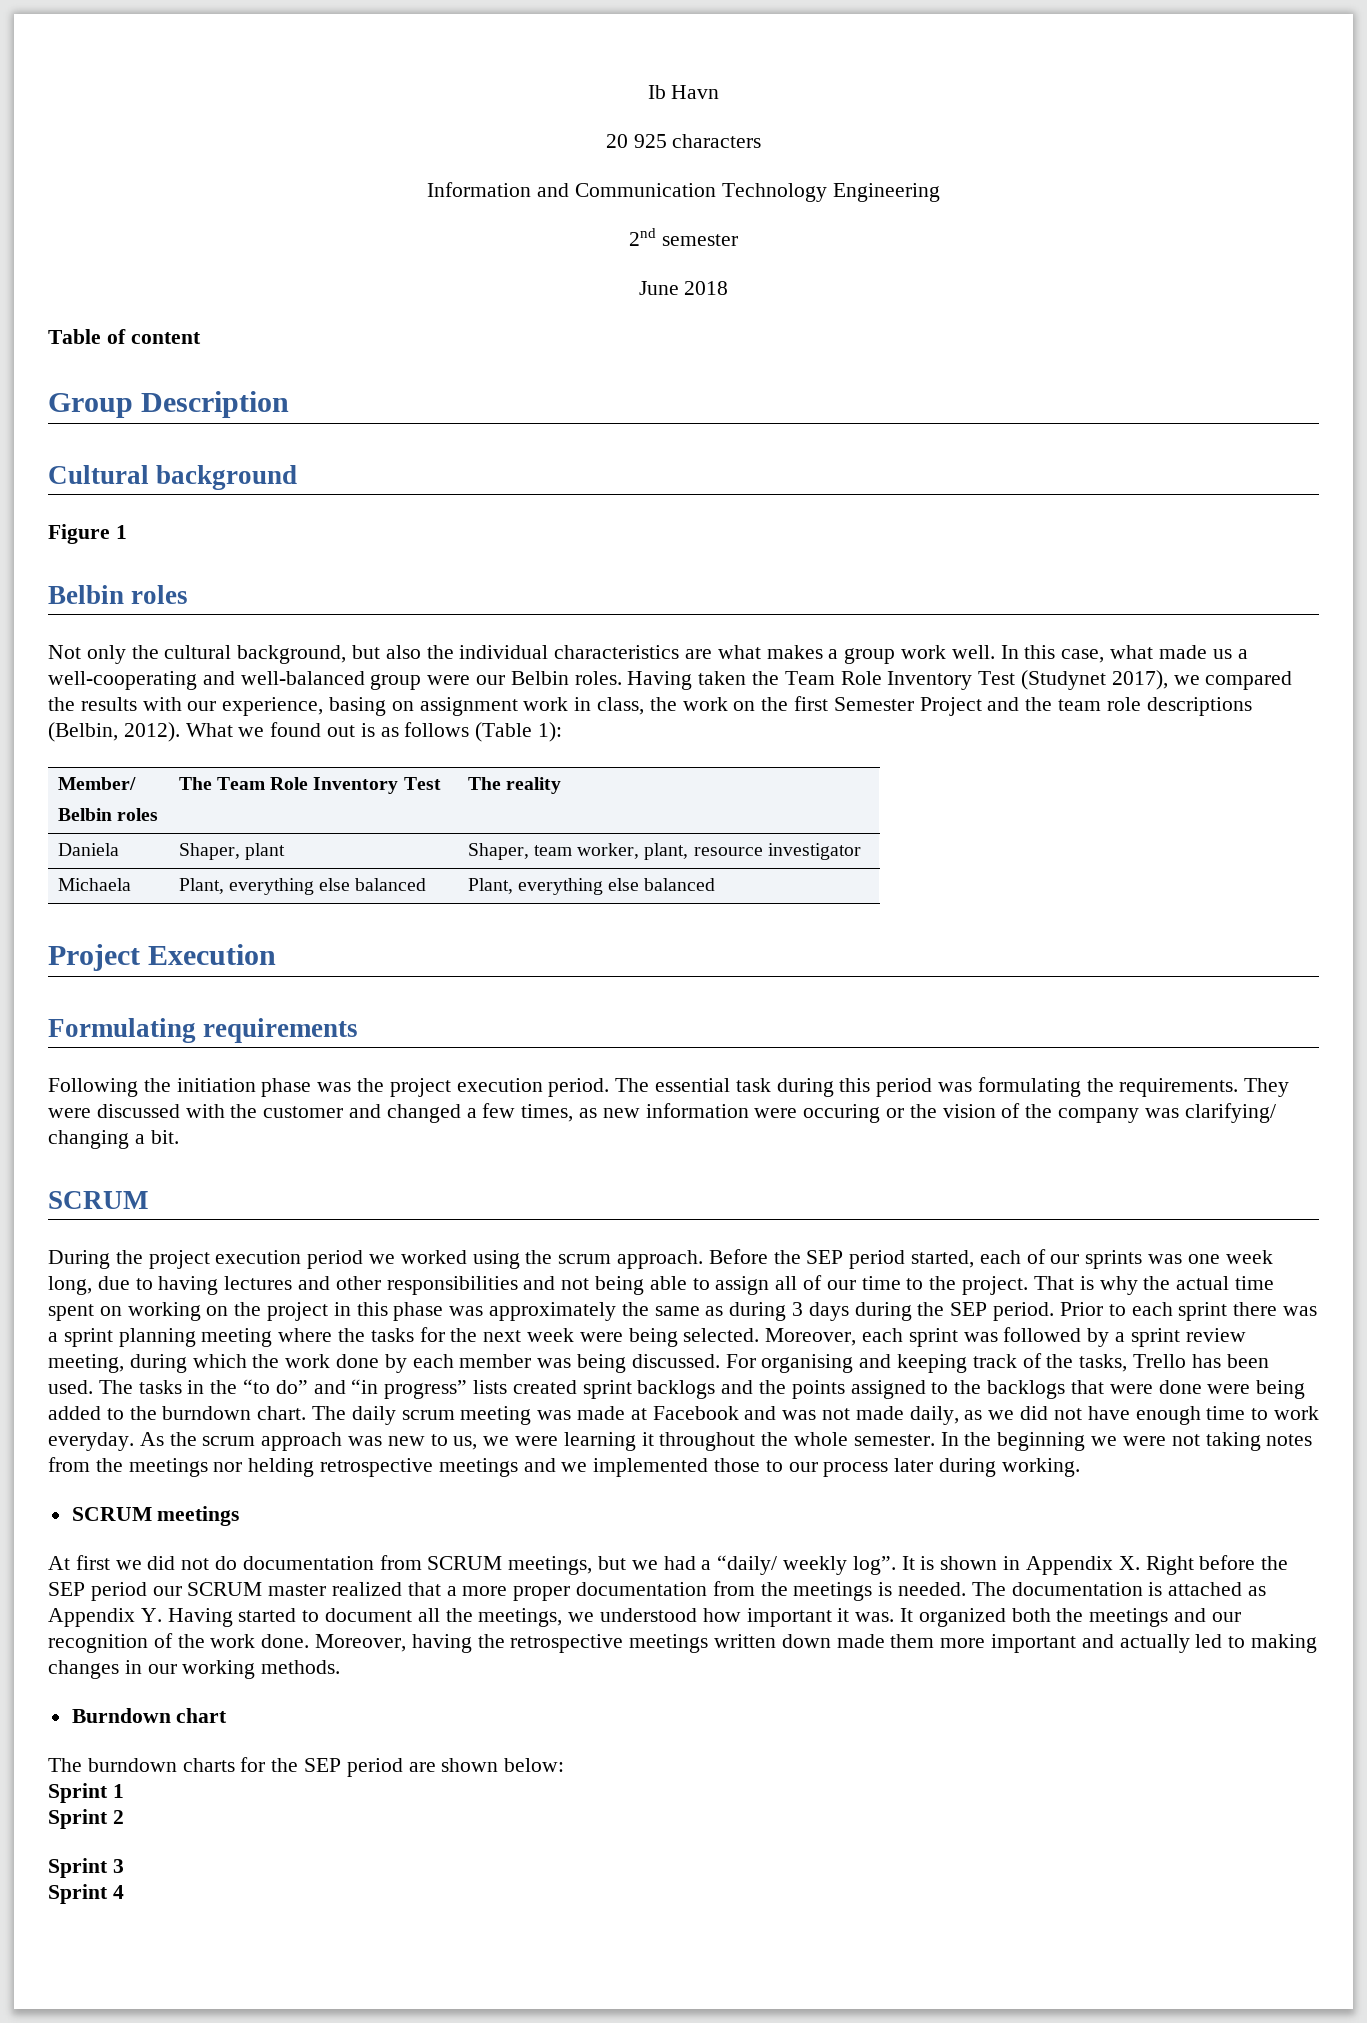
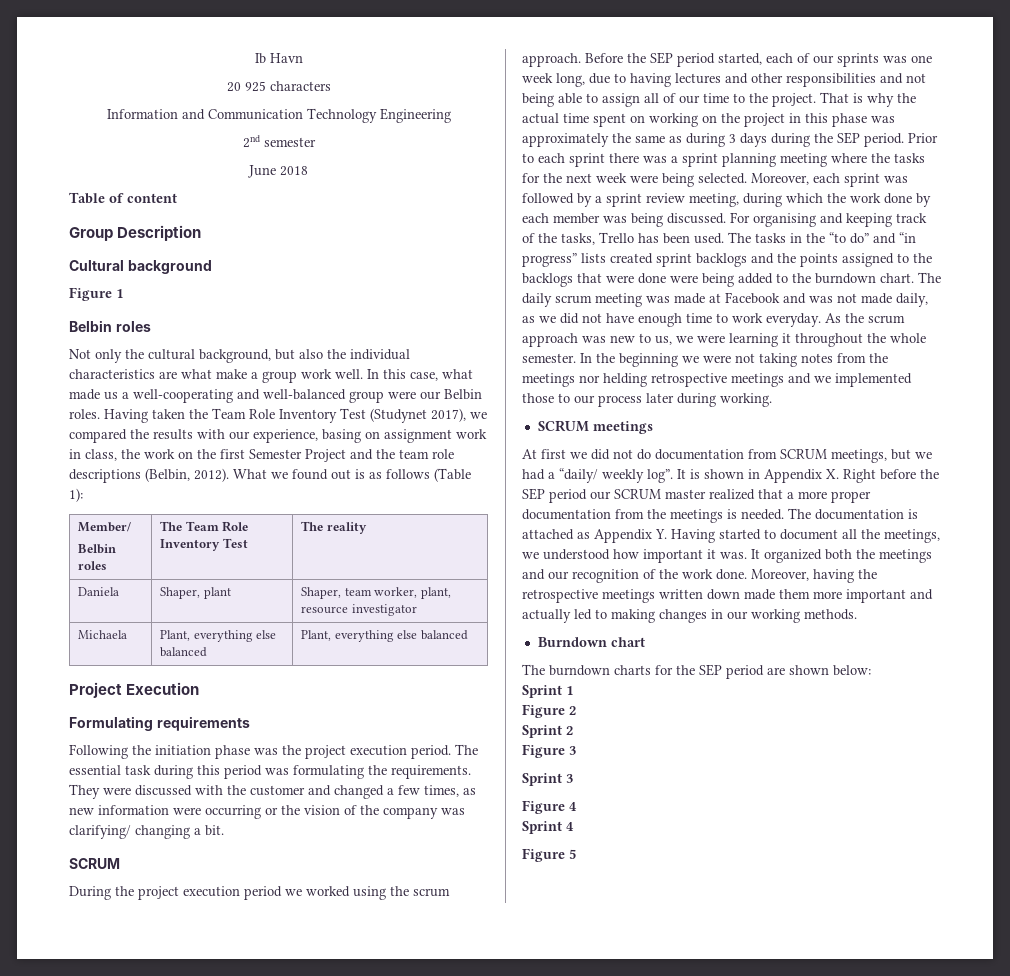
- Not only the cultural background, but also the individual characteristics are what makes a group work well.
+ Not only the cultural background, but also the individual characteristics are what make a group work well.
- They were discussed with the customer and changed a few times, as new information were occuring or the vision of the company was clarifying/ changing a bit.
+ They were discussed with the customer and changed a few times, as new information were occurring or the vision of the company was clarifying/ changing a bit.
+ Figure 2
+ Figure 3
+ Figure 4
+ Figure 5

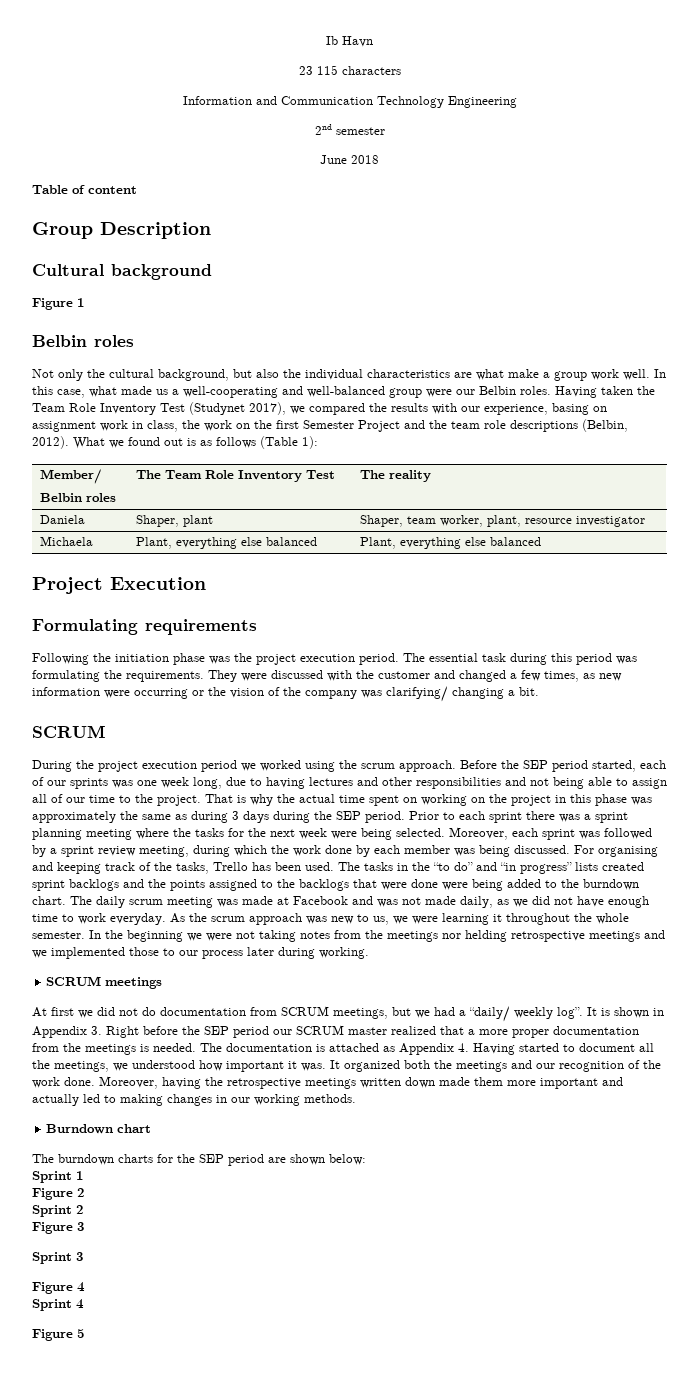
- 20 925 characters
+ 23 115 characters
- It is shown in Appendix X. Right before the SEP period our SCRUM master realized that a more proper documentation from the meetings is needed.
+ It is shown in Appendix 3. Right before the SEP period our SCRUM master realized that a more proper documentation from the meetings is needed.
- The documentation is attached as Appendix Y. Having started to document all the meetings, we understood how important it was.
+ The documentation is attached as Appendix 4. Having started to document all the meetings, we understood how important it was.

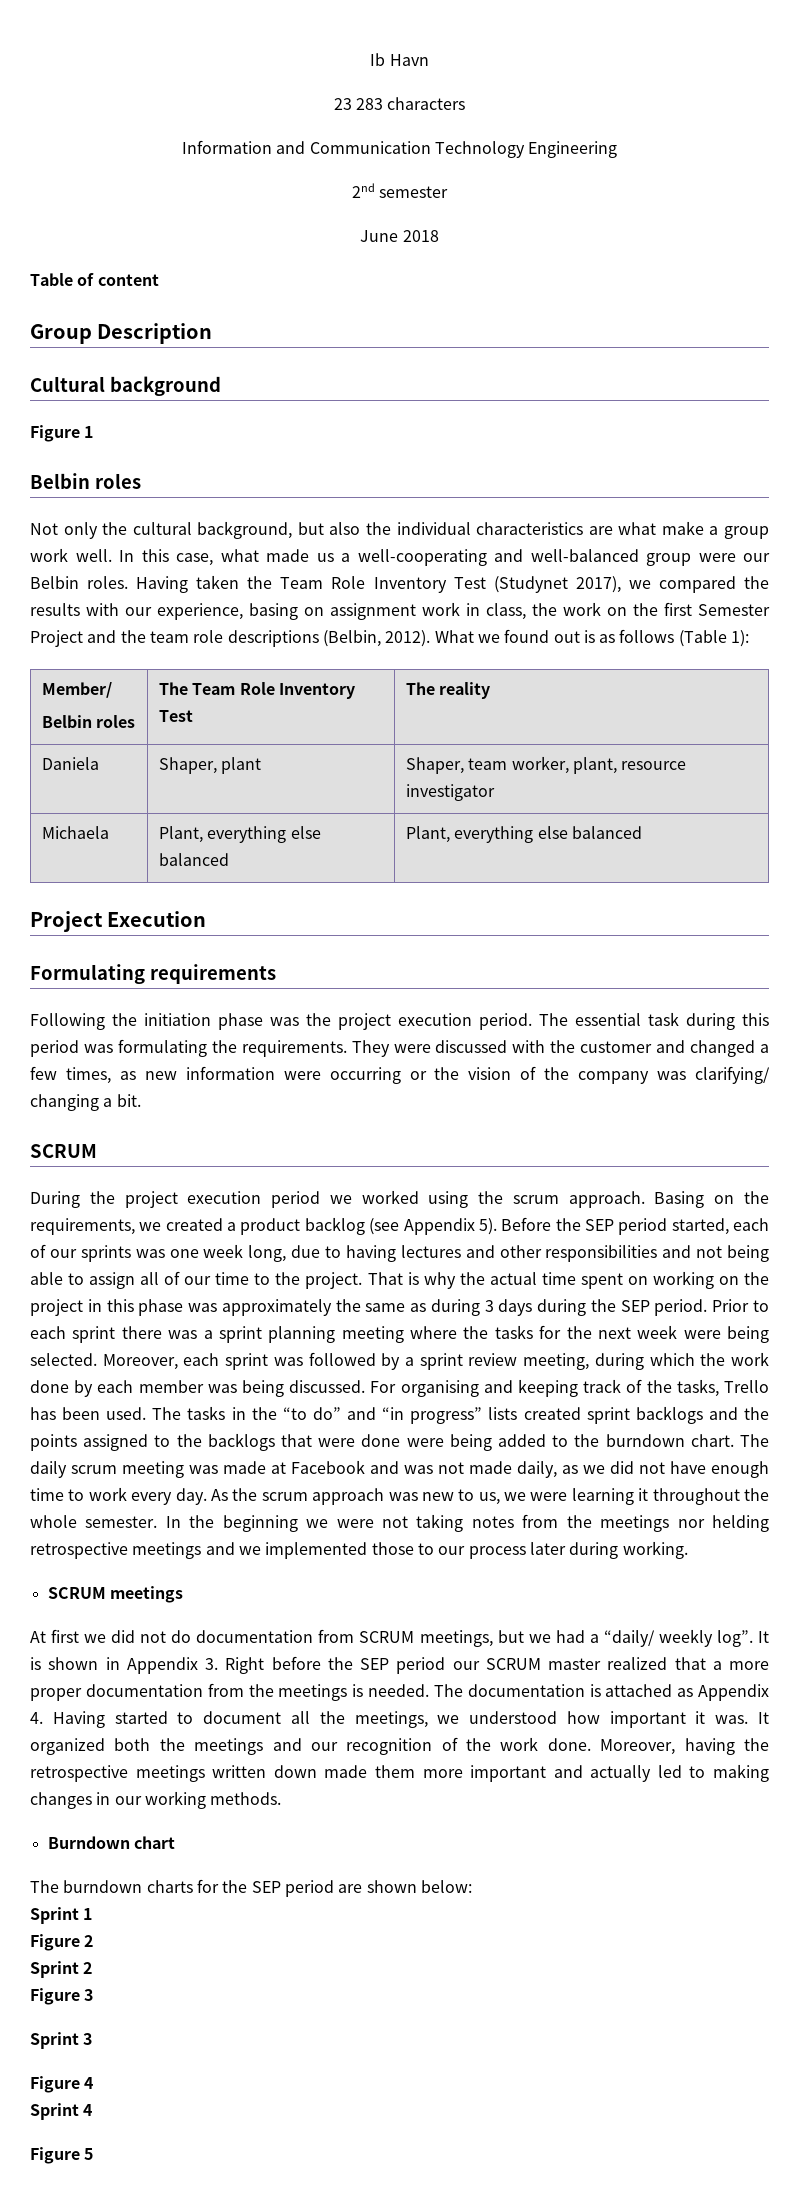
- 23 115 characters
+ 23 283 characters
+ Basing on the requirements, we created a product backlog (see Appendix 5).
- The daily scrum meeting was made at Facebook and was not made daily, as we did not have enough time to work everyday.
+ The daily scrum meeting was made at Facebook and was not made daily, as we did not have enough time to work every day.

